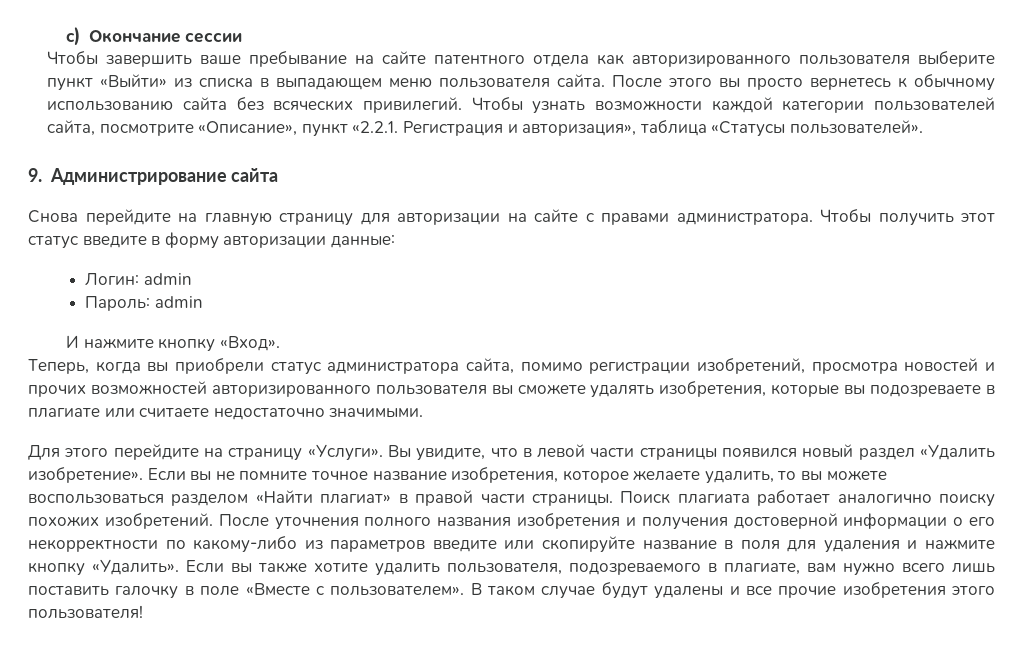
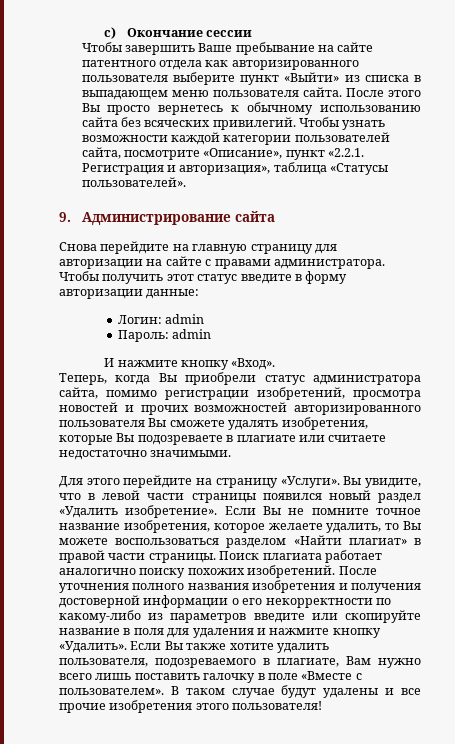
- Чтобы завершить ваше пребывание на сайте патентного отдела как авторизированного пользователя выберите пункт «Выйти» из списка в выпадающем меню пользователя сайта.
+ Чтобы завершить Ваше пребывание на сайте патентного отдела как авторизированного пользователя выберите пункт «Выйти» из списка в выпадающем меню пользователя сайта.
- После этого вы просто вернетесь к обычному использованию сайта без всяческих привилегий.
+ После этого Вы просто вернетесь к обычному использованию сайта без всяческих привилегий.
- Теперь, когда вы приобрели статус администратора сайта, помимо регистрации изобретений, просмотра новостей и прочих возможностей авторизированного пользователя вы сможете удалять изобретения, которые вы подозреваете в плагиате или считаете недостаточно значимыми.
+ Теперь, когда Вы приобрели статус администратора сайта, помимо регистрации изобретений, просмотра новостей и прочих возможностей авторизированного пользователя Вы сможете удалять изобретения, которые Вы подозреваете в плагиате или считаете недостаточно значимыми.
- Если вы не помните точное название изобретения, которое желаете удалить, то вы можете воспользоваться разделом «Найти плагиат» в правой части страницы.
+ Если Вы не помните точное название изобретения, которое желаете удалить, то Вы можете воспользоваться разделом «Найти плагиат» в правой части страницы.
- Если вы также хотите удалить пользователя, подозреваемого в плагиате, вам нужно всего лишь поставить галочку в поле «Вместе с пользователем».
+ Если Вы также хотите удалить пользователя, подозреваемого в плагиате, Вам нужно всего лишь поставить галочку в поле «Вместе с пользователем».

